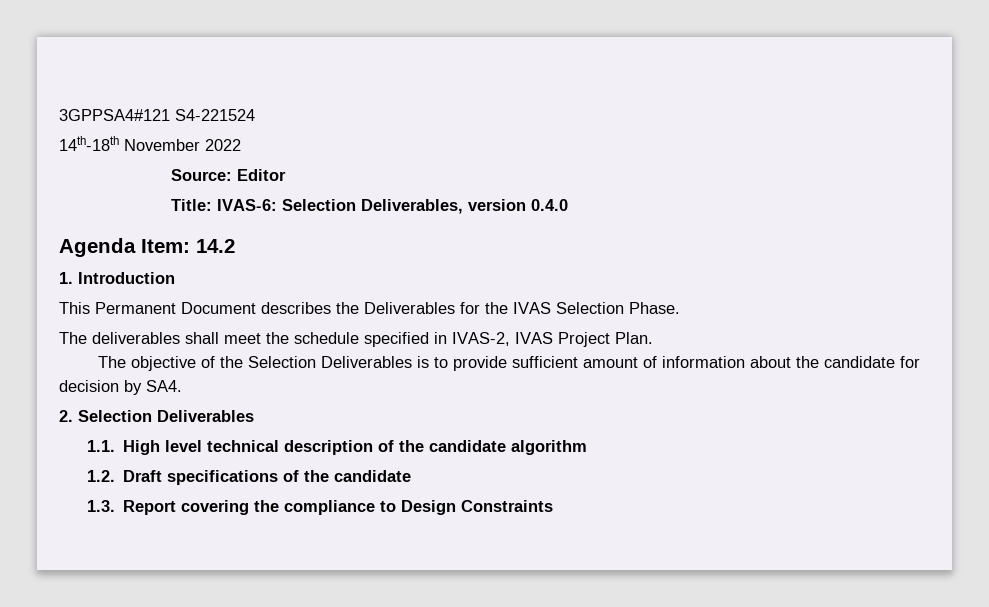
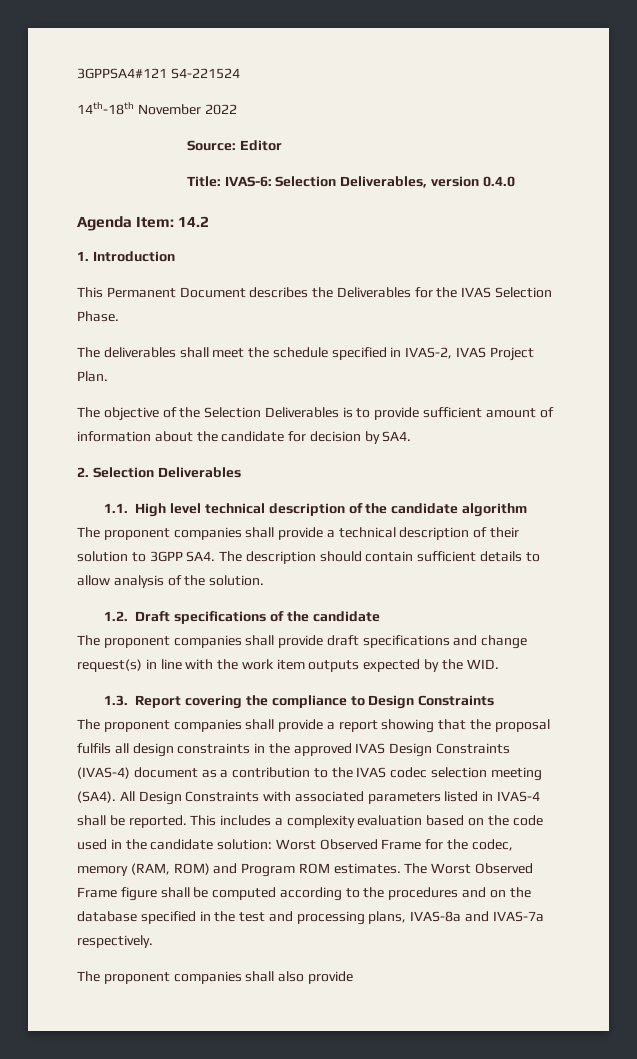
+ The proponent companies shall provide a technical description of their solution to 3GPP SA4. The description should contain sufficient details to allow analysis of the solution.
+ The proponent companies shall provide draft specifications and change request(s) in line with the work item outputs expected by the WID.
+ The proponent companies shall provide a report showing that the proposal fulfils all design constraints in the approved IVAS Design Constraints (IVAS-4) document as a contribution to the IVAS codec selection meeting (SA4). All Design Constraints with associated parameters listed in IVAS-4 shall be reported. This includes a complexity evaluation based on the code used in the candidate solution: Worst Observed Frame for the codec, memory (RAM, ROM) and Program ROM estimates. The Worst Observed Frame figure shall be computed according to the procedures and on the database specified in the test and processing plans, IVAS-8a and IVAS-7a respectively.
+ The proponent companies shall also provide

